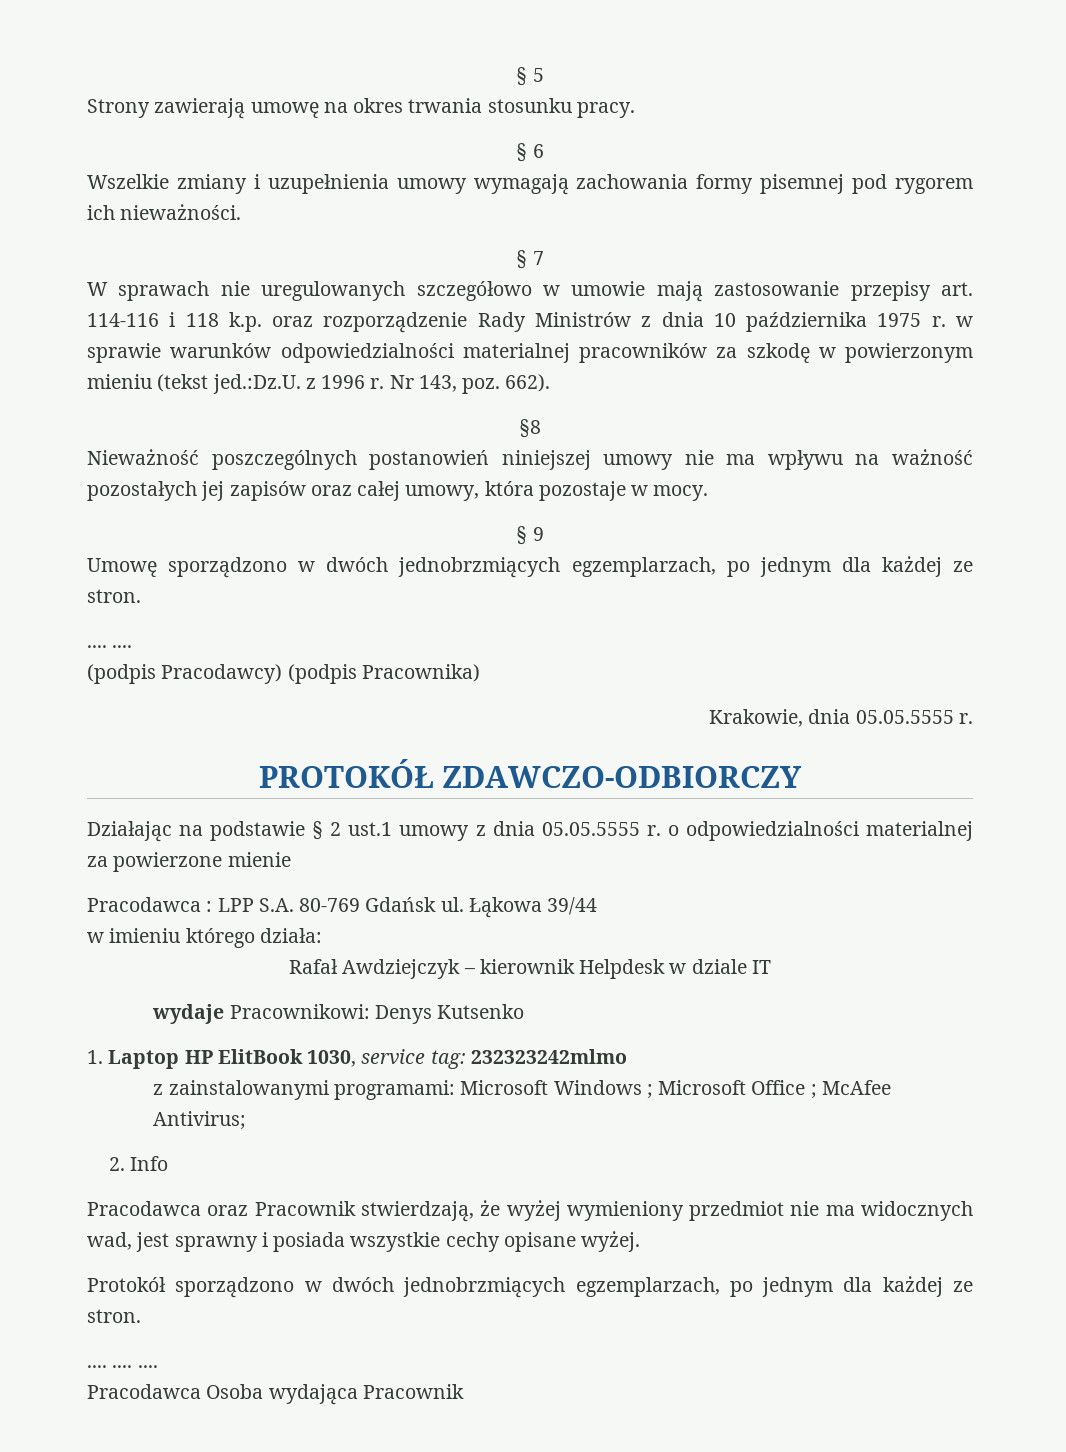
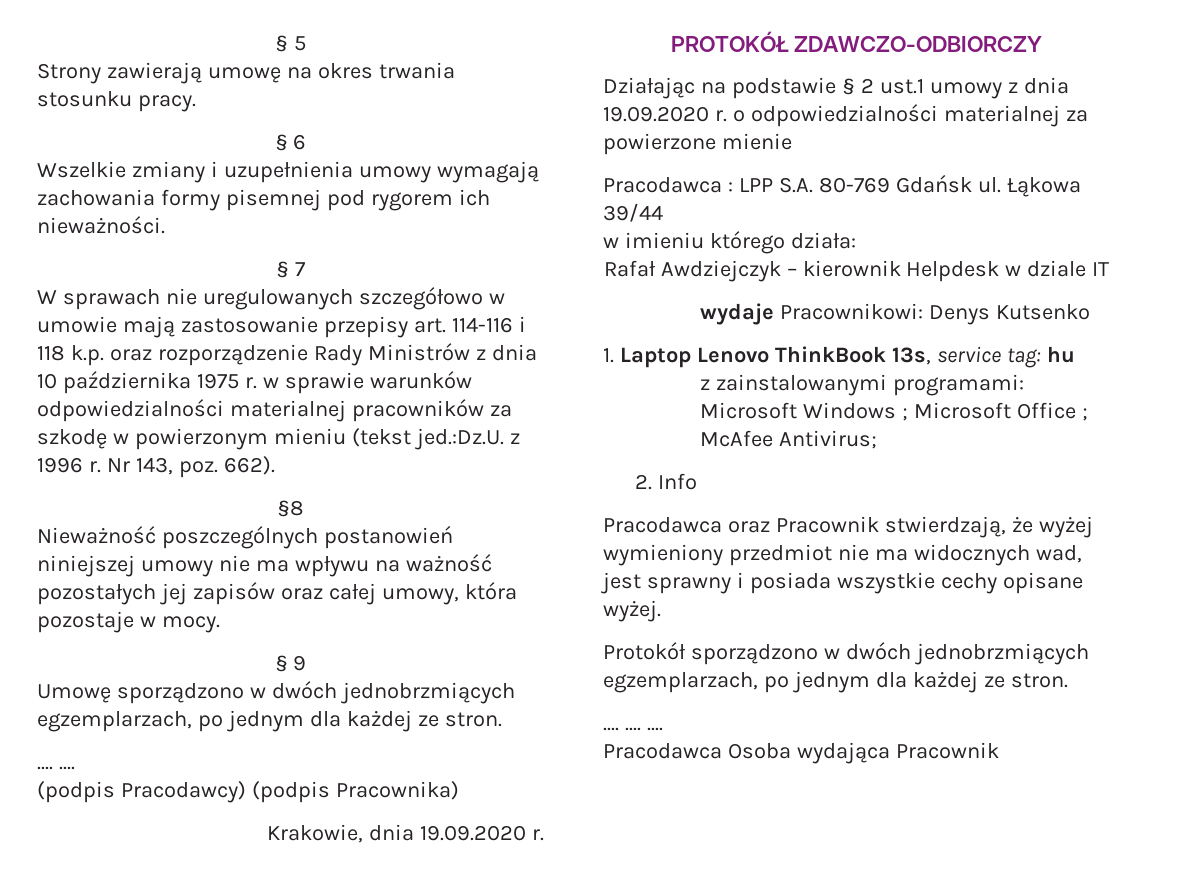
- Krakowie, dnia 05.05.5555 r.
+ Krakowie, dnia 19.09.2020 r.
- Działając na podstawie § 2 ust.1 umowy z dnia 05.05.5555 r. o odpowiedzialności materialnej za powierzone mienie
+ Działając na podstawie § 2 ust.1 umowy z dnia 19.09.2020 r. o odpowiedzialności materialnej za powierzone mienie
- 1. Laptop HP ElitBook 1030, service tag: 232323242mlmo
+ 1. Laptop Lenovo ThinkBook 13s, service tag: hu

